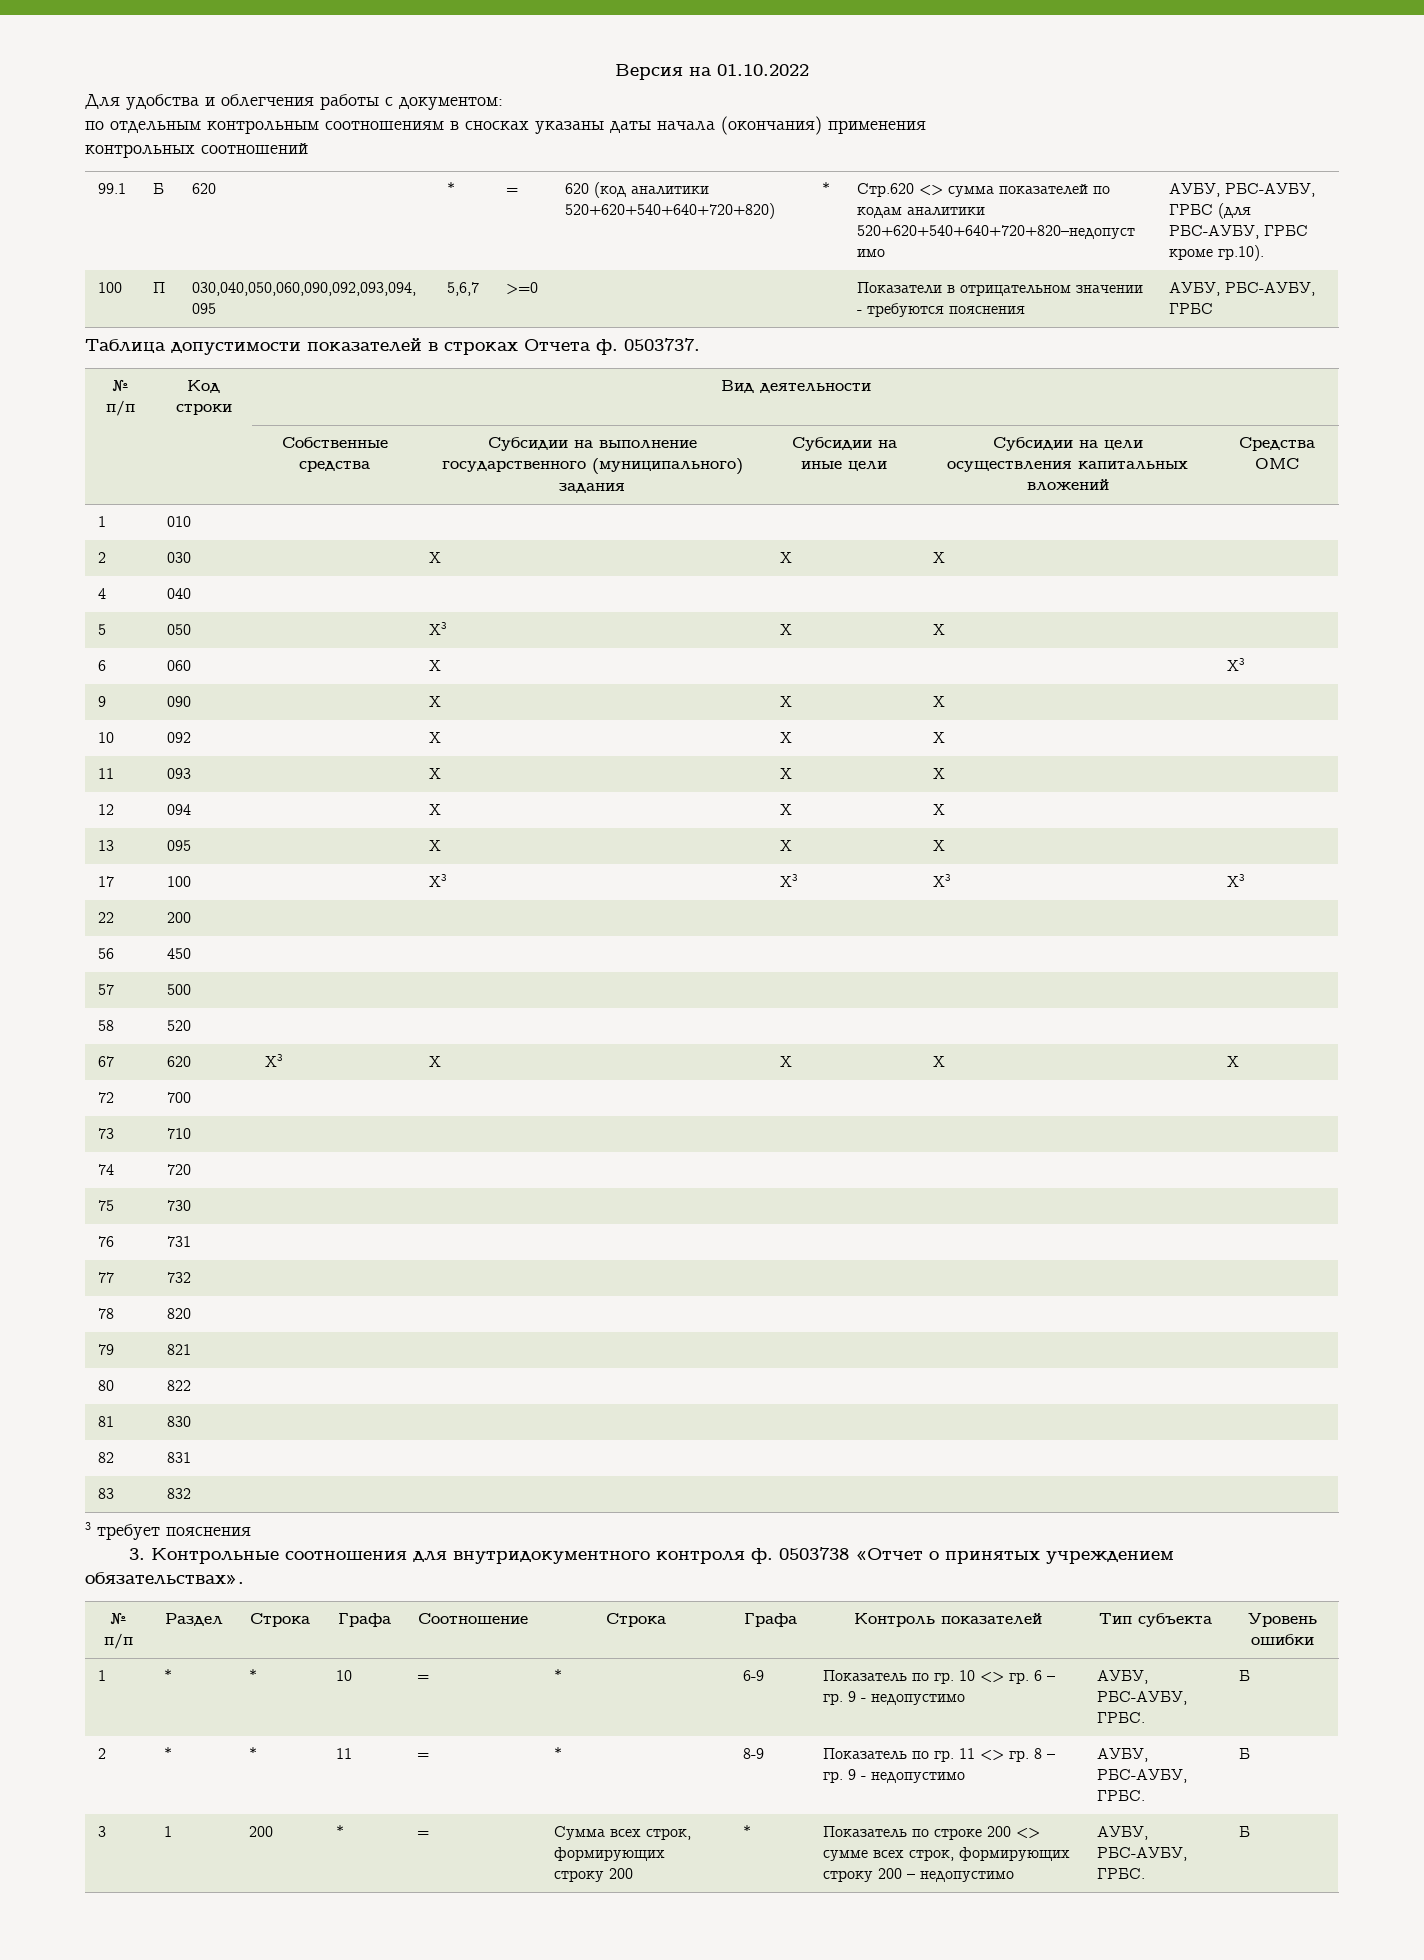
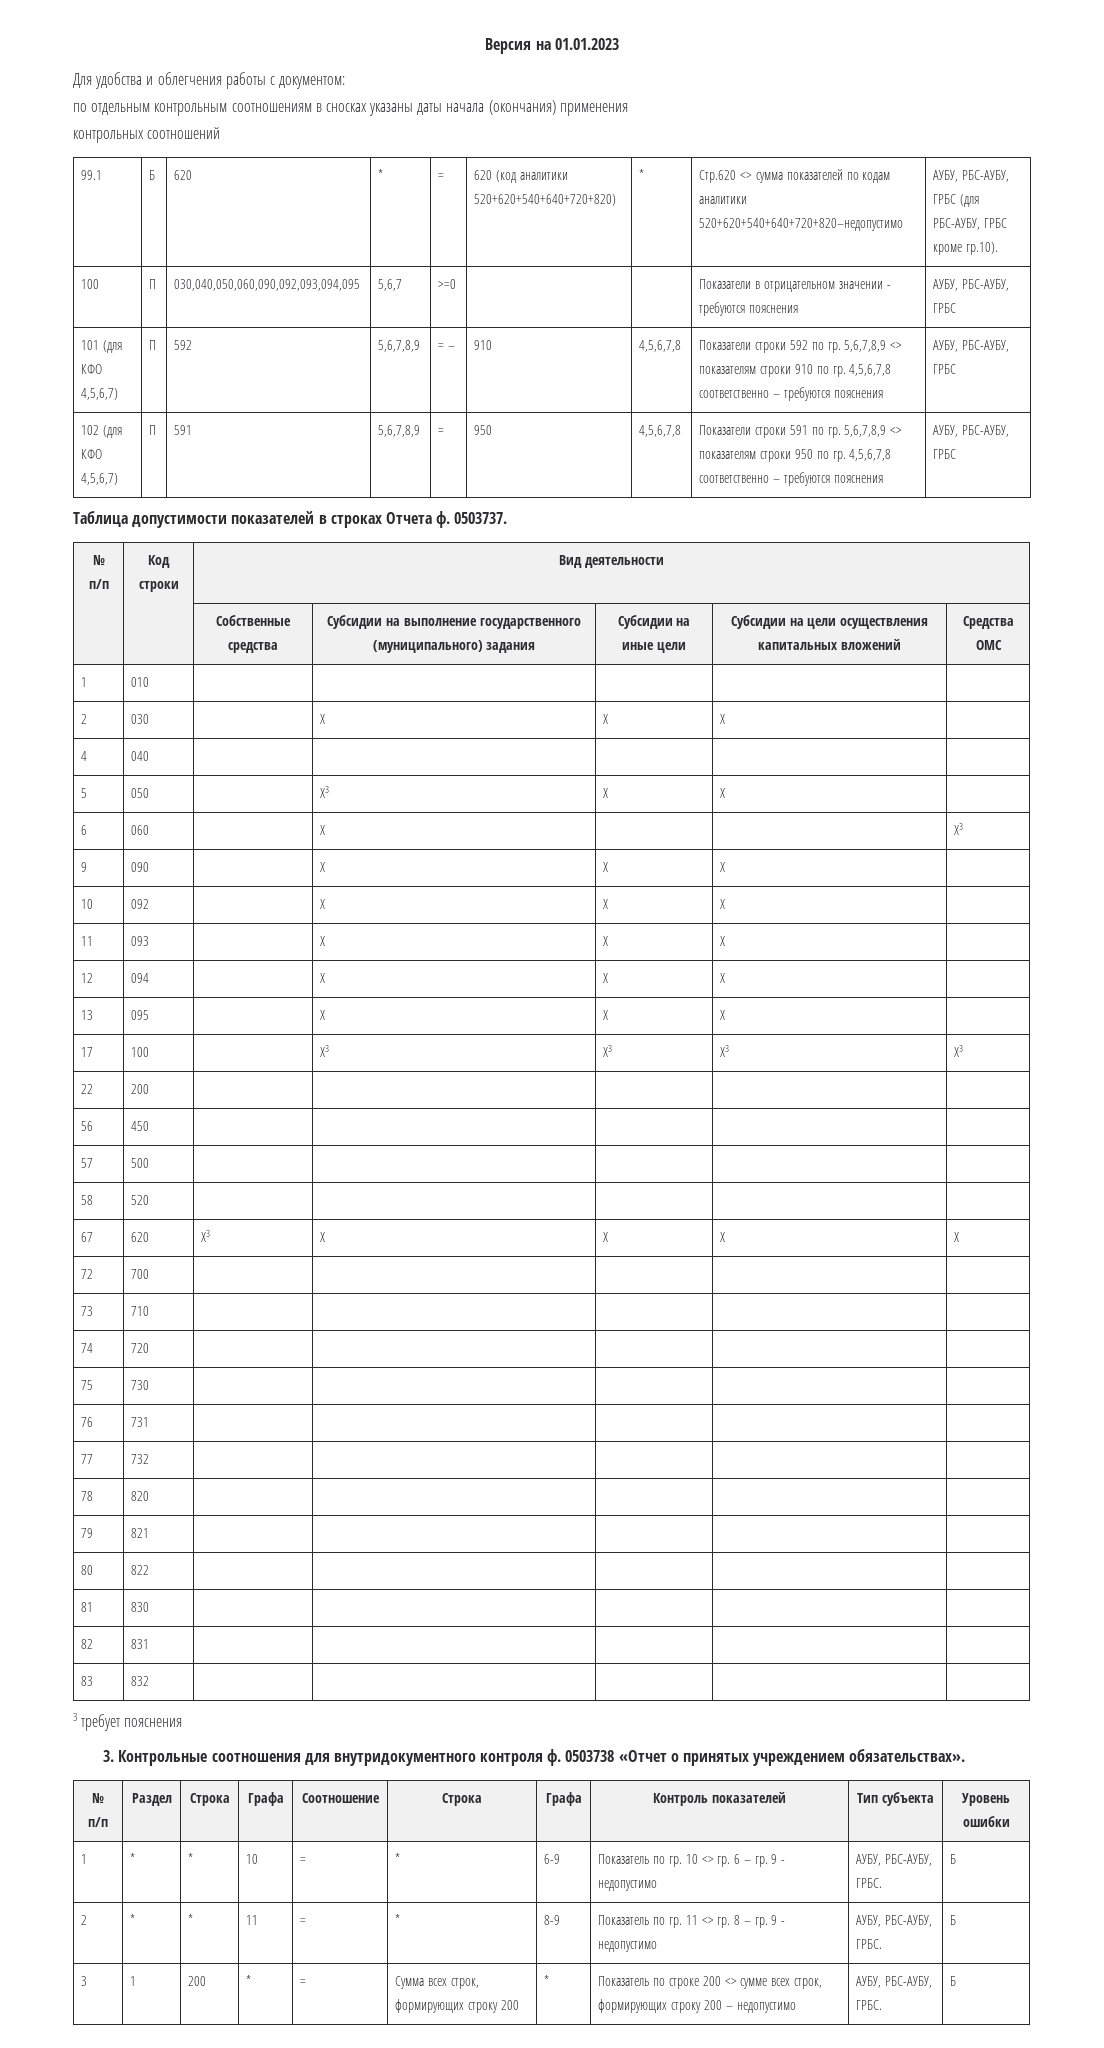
- Версия на 01.10.2022
+ Версия на 01.01.2023
+ 101 (для КФО 4,5,6,7) | П | 592 | 5,6,7,8,9 | = – | 910 | 4,5,6,7,8 | Показатели строки 592 по гр. 5,6,7,8,9 <> показателям строки 910 по гр. 4,5,6,7,8 соответственно – требуются пояснения | АУБУ, РБС-АУБУ, ГРБС
+ 102 (для КФО 4,5,6,7) | П | 591 | 5,6,7,8,9 | = | 950 | 4,5,6,7,8 | Показатели строки 591 по гр. 5,6,7,8,9 <> показателям строки 950 по гр. 4,5,6,7,8 соответственно – требуются пояснения | АУБУ, РБС-АУБУ, ГРБС

